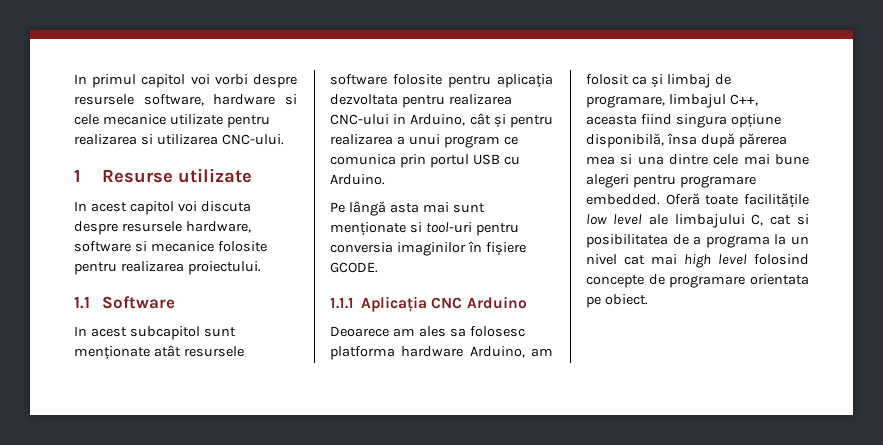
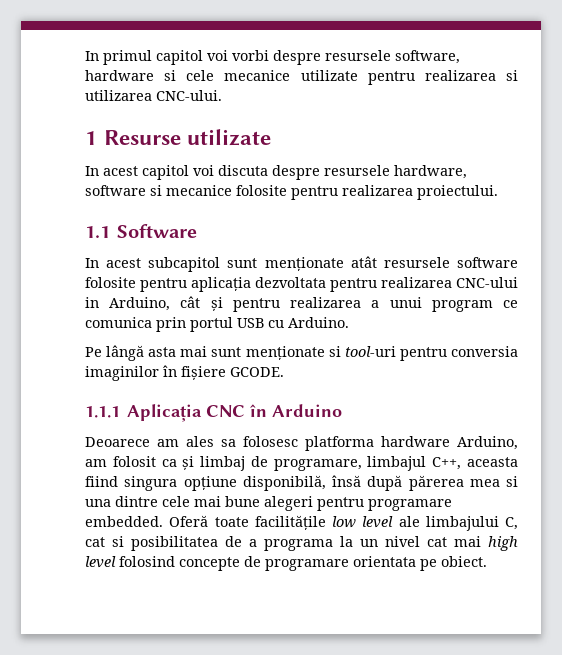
- 1.1.1 Aplicația CNC Arduino
+ 1.1.1 Aplicația CNC în Arduino
- Deoarece am ales sa folosesc platforma hardware Arduino, am folosit ca și limbaj de programare, limbajul C++, aceasta fiind singura opțiune disponibilă, însa după părerea mea si una dintre cele mai bune alegeri pentru programare embedded.
+ Deoarece am ales sa folosesc platforma hardware Arduino, am folosit ca și limbaj de programare, limbajul C++, aceasta fiind singura opțiune disponibilă, însă după părerea mea si una dintre cele mai bune alegeri pentru programare embedded.

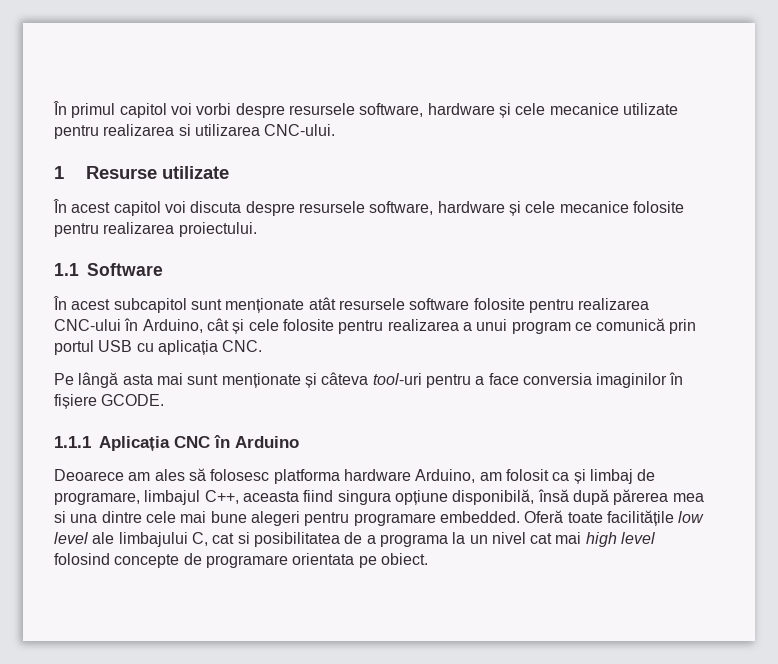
- In primul capitol voi vorbi despre resursele software, hardware si cele mecanice utilizate pentru realizarea si utilizarea CNC-ului.
+ În primul capitol voi vorbi despre resursele software, hardware și cele mecanice utilizate pentru realizarea si utilizarea CNC-ului.
- In acest capitol voi discuta despre resursele hardware, software si mecanice folosite pentru realizarea proiectului.
+ În acest capitol voi discuta despre resursele software, hardware și cele mecanice folosite pentru realizarea proiectului.
- In acest subcapitol sunt menționate atât resursele software folosite pentru aplicația dezvoltata pentru realizarea CNC-ului in Arduino, cât și pentru realizarea a unui program ce comunica prin portul USB cu Arduino.
+ În acest subcapitol sunt menționate atât resursele software folosite pentru realizarea CNC-ului în Arduino, cât și cele folosite pentru realizarea a unui program ce comunică prin portul USB cu aplicația CNC.
- Pe lângă asta mai sunt menționate si tool-uri pentru conversia imaginilor în fișiere GCODE.
+ Pe lângă asta mai sunt menționate și câteva tool-uri pentru a face conversia imaginilor în fișiere GCODE.
- Deoarece am ales sa folosesc platforma hardware Arduino, am folosit ca și limbaj de programare, limbajul C++, aceasta fiind singura opțiune disponibilă, însă după părerea mea si una dintre cele mai bune alegeri pentru programare embedded.
+ Deoarece am ales să folosesc platforma hardware Arduino, am folosit ca și limbaj de programare, limbajul C++, aceasta fiind singura opțiune disponibilă, însă după părerea mea si una dintre cele mai bune alegeri pentru programare embedded.

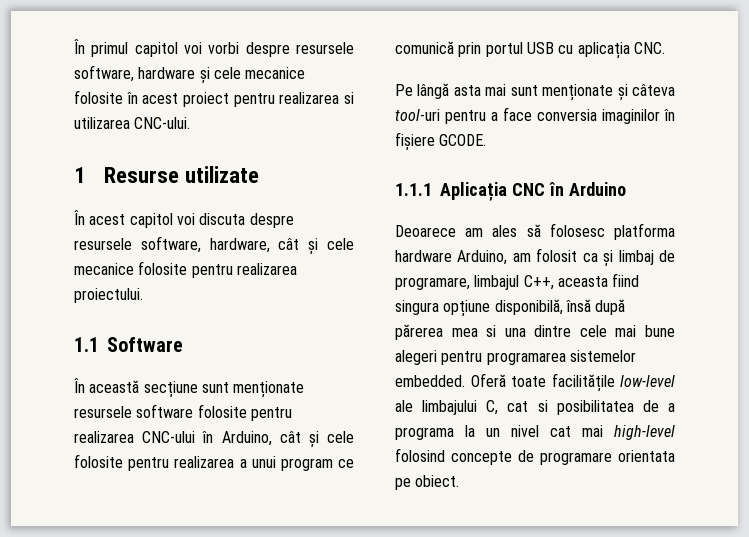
- În primul capitol voi vorbi despre resursele software, hardware și cele mecanice utilizate pentru realizarea si utilizarea CNC-ului.
+ În primul capitol voi vorbi despre resursele software, hardware și cele mecanice folosite în acest proiect pentru realizarea si utilizarea CNC-ului.
- În acest capitol voi discuta despre resursele software, hardware și cele mecanice folosite pentru realizarea proiectului.
+ În acest capitol voi discuta despre resursele software, hardware, cât și cele mecanice folosite pentru realizarea proiectului.
- În acest subcapitol sunt menționate atât resursele software folosite pentru realizarea CNC-ului în Arduino, cât și cele folosite pentru realizarea a unui program ce comunică prin portul USB cu aplicația CNC.
+ În această secțiune sunt menționate resursele software folosite pentru realizarea CNC-ului în Arduino, cât și cele folosite pentru realizarea a unui program ce comunică prin portul USB cu aplicația CNC.
- Deoarece am ales să folosesc platforma hardware Arduino, am folosit ca și limbaj de programare, limbajul C++, aceasta fiind singura opțiune disponibilă, însă după părerea mea si una dintre cele mai bune alegeri pentru programare embedded.
+ Deoarece am ales să folosesc platforma hardware Arduino, am folosit ca și limbaj de programare, limbajul C++, aceasta fiind singura opțiune disponibilă, însă după părerea mea si una dintre cele mai bune alegeri pentru programarea sistemelor embedded.
- Oferă toate facilitățile low level ale limbajului C, cat si posibilitatea de a programa la un nivel cat mai high level folosind concepte de programare orientata pe obiect.
+ Oferă toate facilitățile low-level ale limbajului C, cat si posibilitatea de a programa la un nivel cat mai high-level folosind concepte de programare orientata pe obiect.

